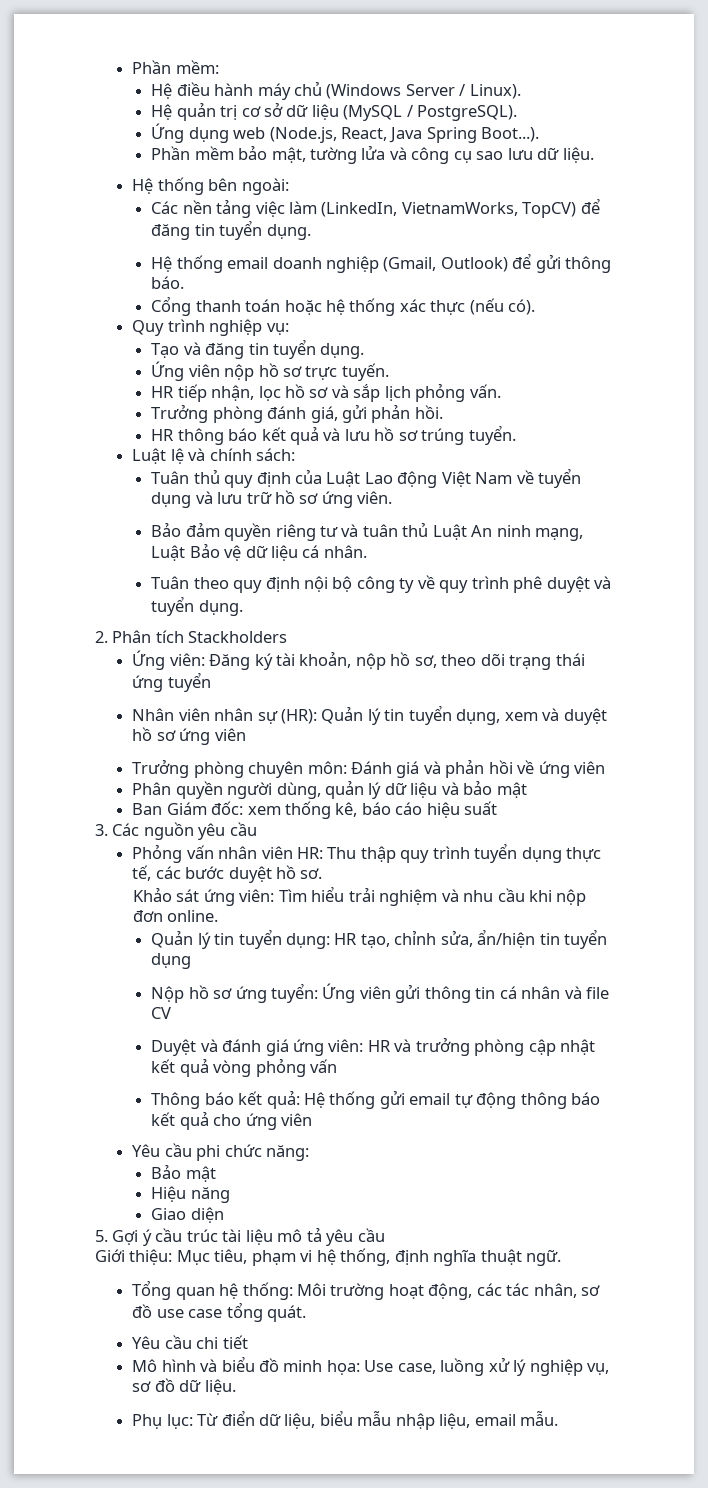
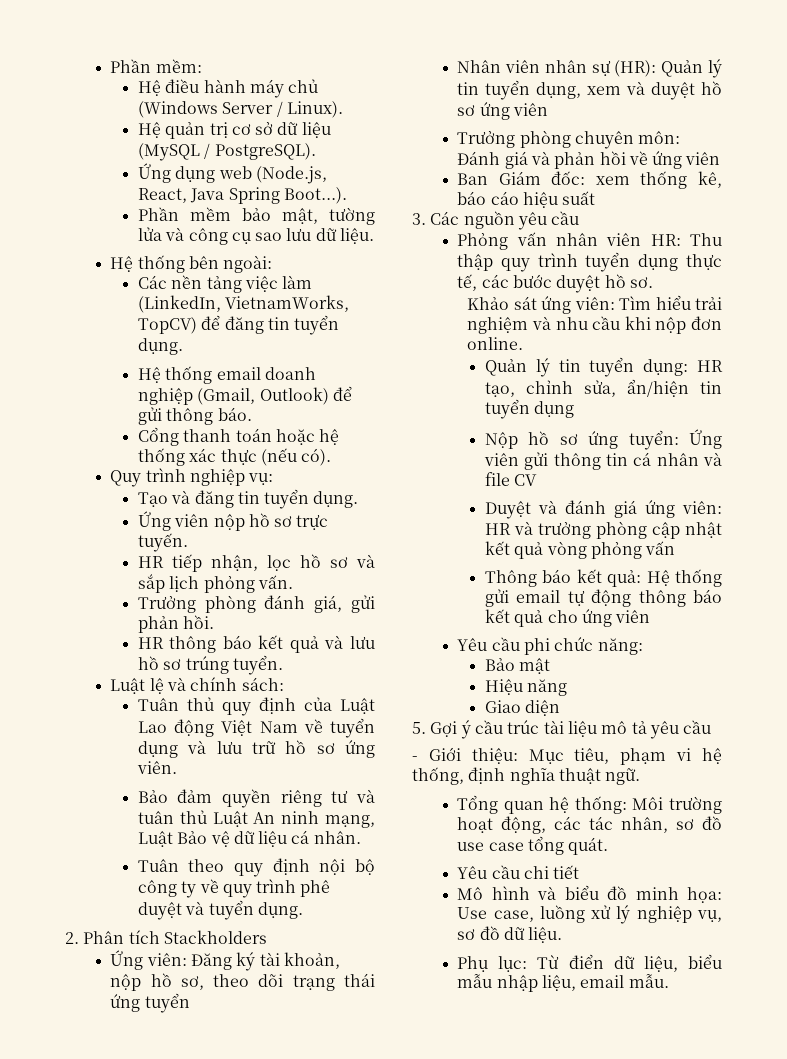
- Phân quyền người dùng, quản lý dữ liệu và bảo mật
- Giới thiệu: Mục tiêu, phạm vi hệ thống, định nghĩa thuật ngữ.
+ - Giới thiệu: Mục tiêu, phạm vi hệ thống, định nghĩa thuật ngữ.

